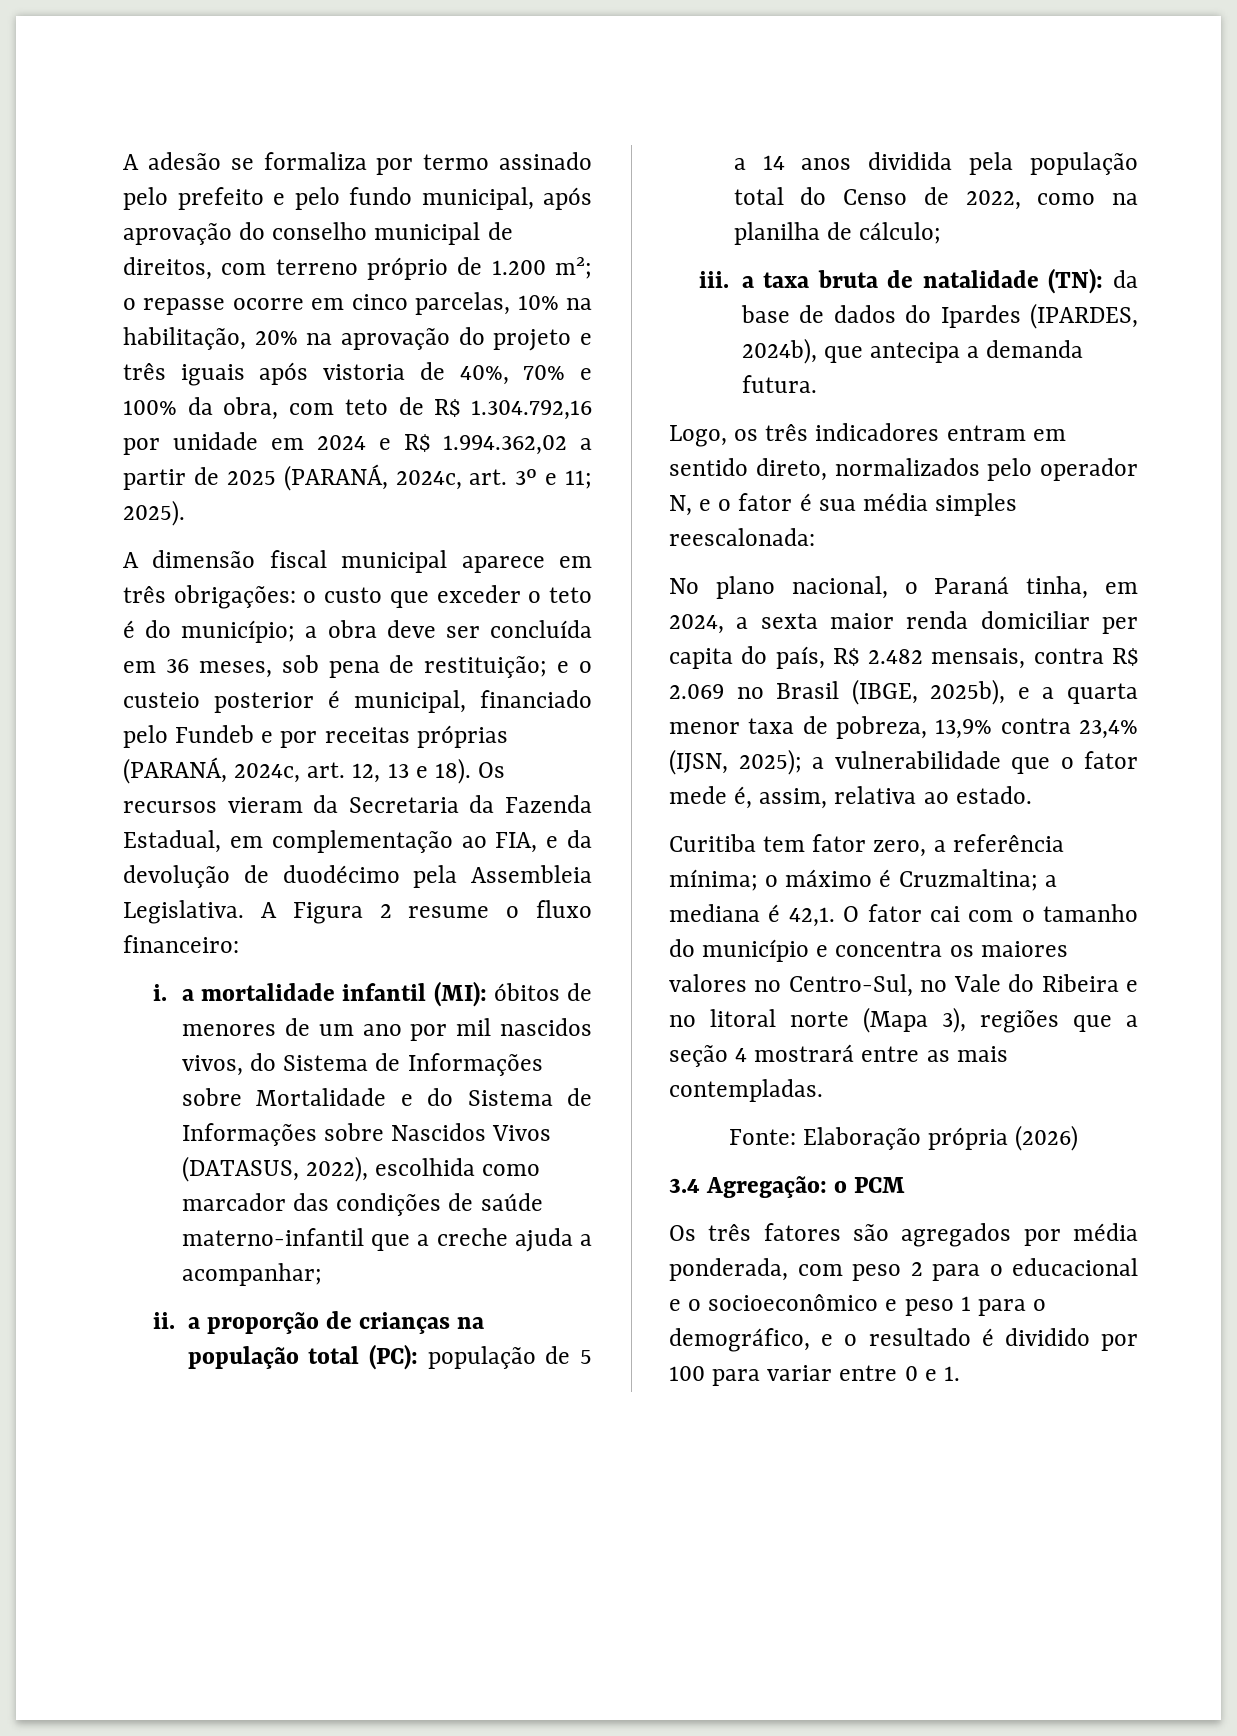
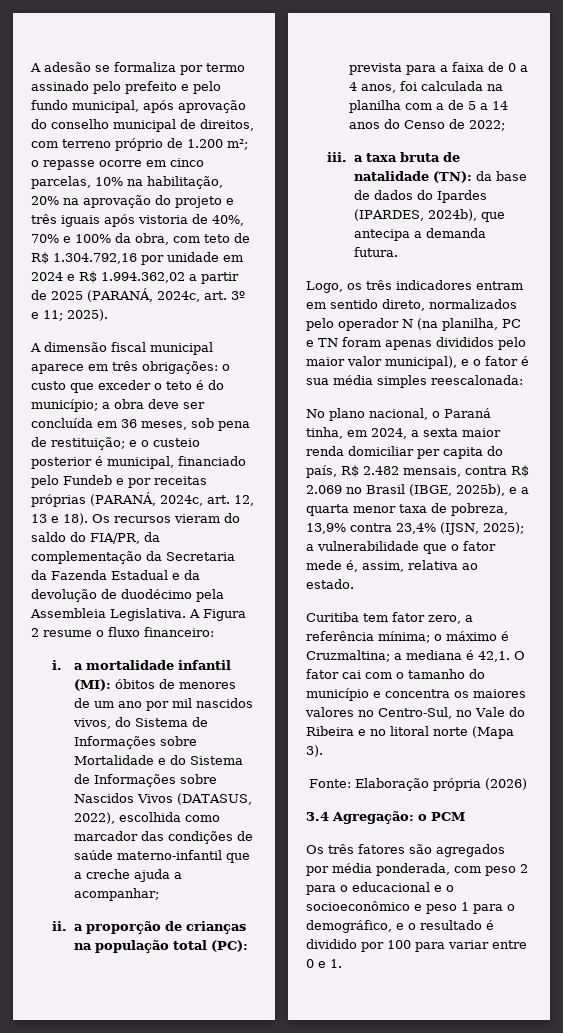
- Os recursos vieram da Secretaria da Fazenda Estadual, em complementação ao FIA, e da devolução de duodécimo pela Assembleia Legislativa.
+ Os recursos vieram do saldo do FIA/PR, da complementação da Secretaria da Fazenda Estadual e da devolução de duodécimo pela Assembleia Legislativa.
- ii. a proporção de crianças na população total (PC): população de 5 a 14 anos dividida pela população total do Censo de 2022, como na planilha de cálculo;
+ ii. a proporção de crianças na população total (PC): prevista para a faixa de 0 a 4 anos, foi calculada na planilha com a de 5 a 14 anos do Censo de 2022;
- Logo, os três indicadores entram em sentido direto, normalizados pelo operador N, e o fator é sua média simples reescalonada:
+ Logo, os três indicadores entram em sentido direto, normalizados pelo operador N (na planilha, PC e TN foram apenas divididos pelo maior valor municipal), e o fator é sua média simples reescalonada:
- O fator cai com o tamanho do município e concentra os maiores valores no Centro-Sul, no Vale do Ribeira e no litoral norte (Mapa 3), regiões que a seção 4 mostrará entre as mais contempladas.
+ O fator cai com o tamanho do município e concentra os maiores valores no Centro-Sul, no Vale do Ribeira e no litoral norte (Mapa 3).

